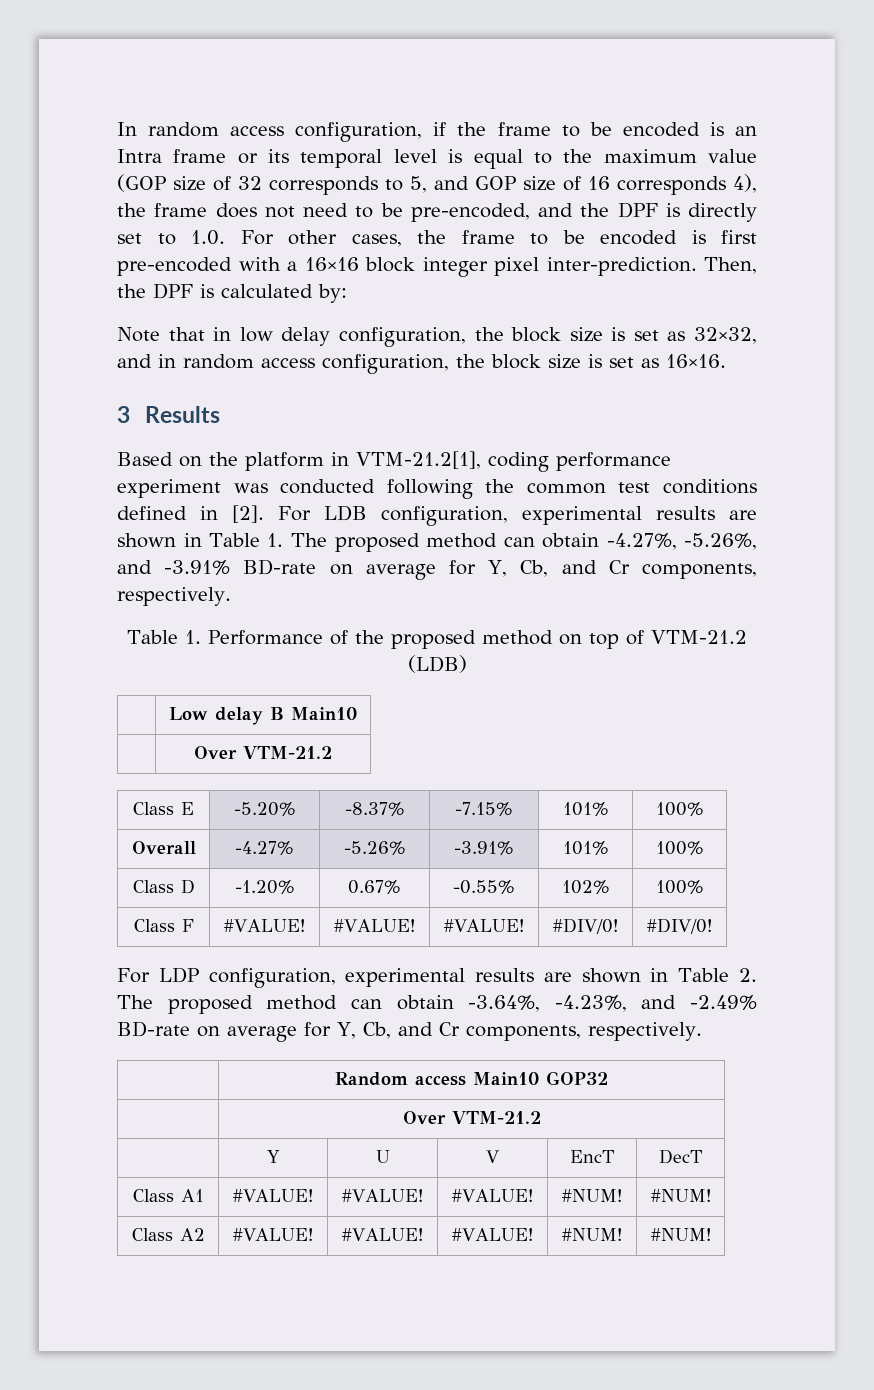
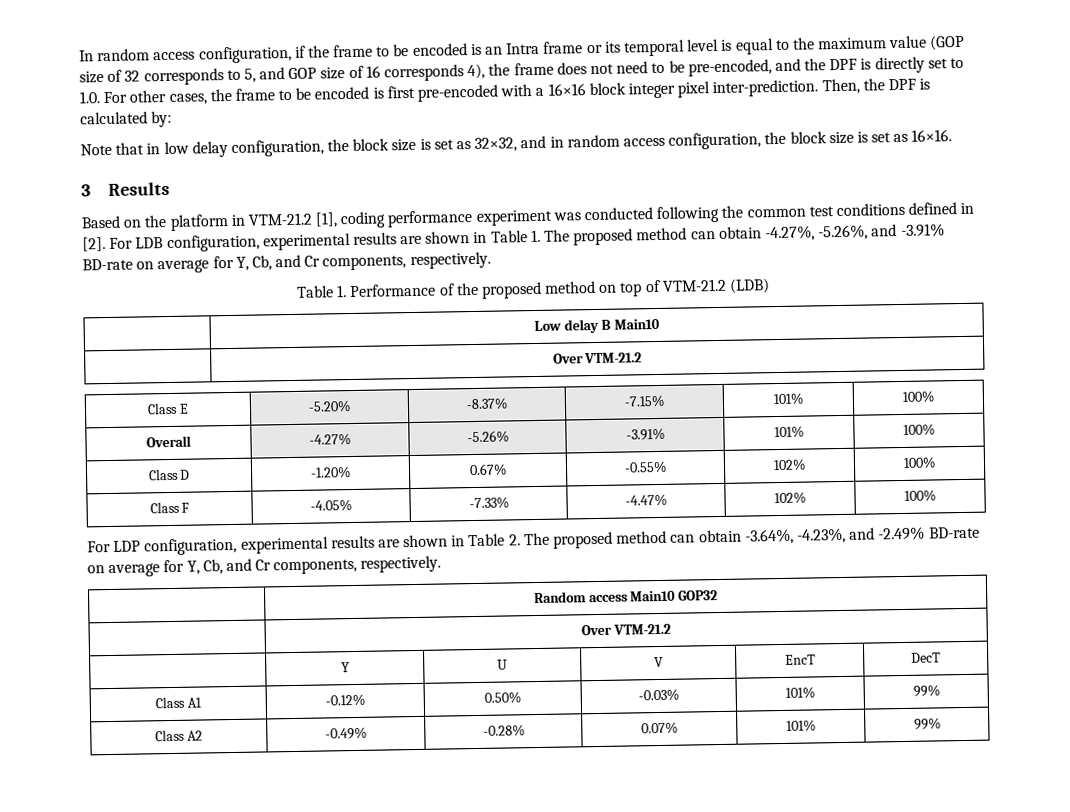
- Based on the platform in VTM-21.2[1], coding performance experiment was conducted following the common test conditions defined in [2].
+ Based on the platform in VTM-21.2 [1], coding performance experiment was conducted following the common test conditions defined in [2].
- Class F | #VALUE! | #VALUE! | #VALUE! | #DIV/0! | #DIV/0!
+ Class F | -4.05% | -7.33% | -4.47% | 102% | 100%
- Class A1 | #VALUE! | #VALUE! | #VALUE! | #NUM! | #NUM!
- Class A2 | #VALUE! | #VALUE! | #VALUE! | #NUM! | #NUM!
+ Class A1 | -0.12% | 0.50% | -0.03% | 101% | 99%
+ Class A2 | -0.49% | -0.28% | 0.07% | 101% | 99%

